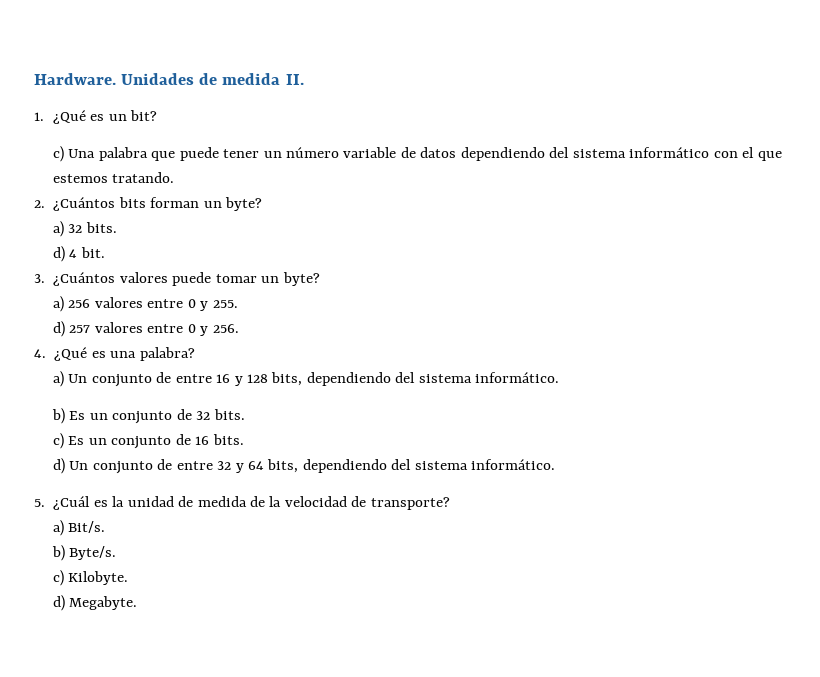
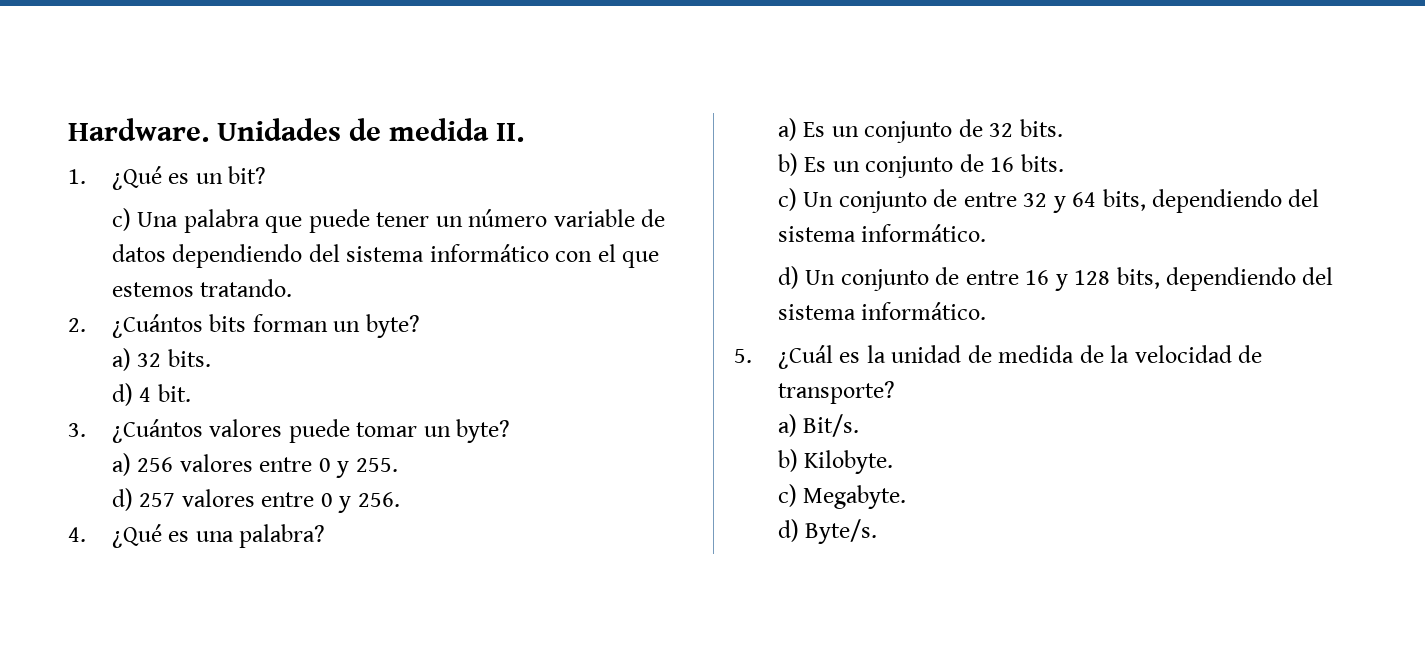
- a) Un conjunto de entre 16 y 128 bits, dependiendo del sistema informático.
+ a) Es un conjunto de 32 bits.
+ b) Es un conjunto de 16 bits.
+ c) Un conjunto de entre 32 y 64 bits, dependiendo del sistema informático.
+ d) Un conjunto de entre 16 y 128 bits, dependiendo del sistema informático.
- b) Es un conjunto de 32 bits.
- c) Es un conjunto de 16 bits.
- d) Un conjunto de entre 32 y 64 bits, dependiendo del sistema informático.
- b) Byte/s.
- c) Kilobyte.
- d) Megabyte.
+ b) Kilobyte.
+ c) Megabyte.
+ d) Byte/s.

